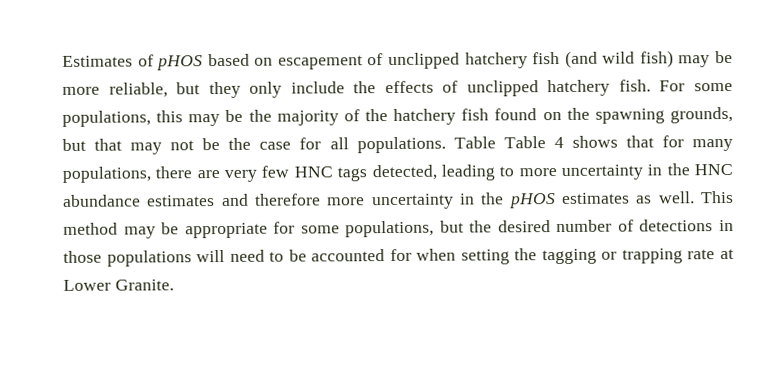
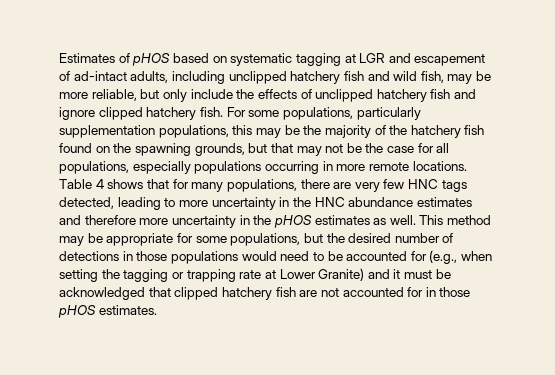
- Estimates of pHOS based on escapement of unclipped hatchery fish (and wild fish) may be more reliable, but they only include the effects of unclipped hatchery fish.
+ Estimates of pHOS based on systematic tagging at LGR and escapement of ad-intact adults, including unclipped hatchery fish and wild fish, may be more reliable, but only include the effects of unclipped hatchery fish and ignore clipped hatchery fish.
- For some populations, this may be the majority of the hatchery fish found on the spawning grounds, but that may not be the case for all populations. Table Table 4 shows that for many populations, there are very few HNC tags detected, leading to more uncertainty in the HNC abundance estimates and therefore more uncertainty in the pHOS estimates as well.
+ For some populations, particularly supplementation populations, this may be the majority of the hatchery fish found on the spawning grounds, but that may not be the case for all populations, especially populations occurring in more remote locations. Table 4 shows that for many populations, there are very few HNC tags detected, leading to more uncertainty in the HNC abundance estimates and therefore more uncertainty in the pHOS estimates as well.
- This method may be appropriate for some populations, but the desired number of detections in those populations will need to be accounted for when setting the tagging or trapping rate at Lower Granite.
+ This method may be appropriate for some populations, but the desired number of detections in those populations would need to be accounted for (e.g., when setting the tagging or trapping rate at Lower Granite) and it must be acknowledged that clipped hatchery fish are not accounted for in those pHOS estimates.

